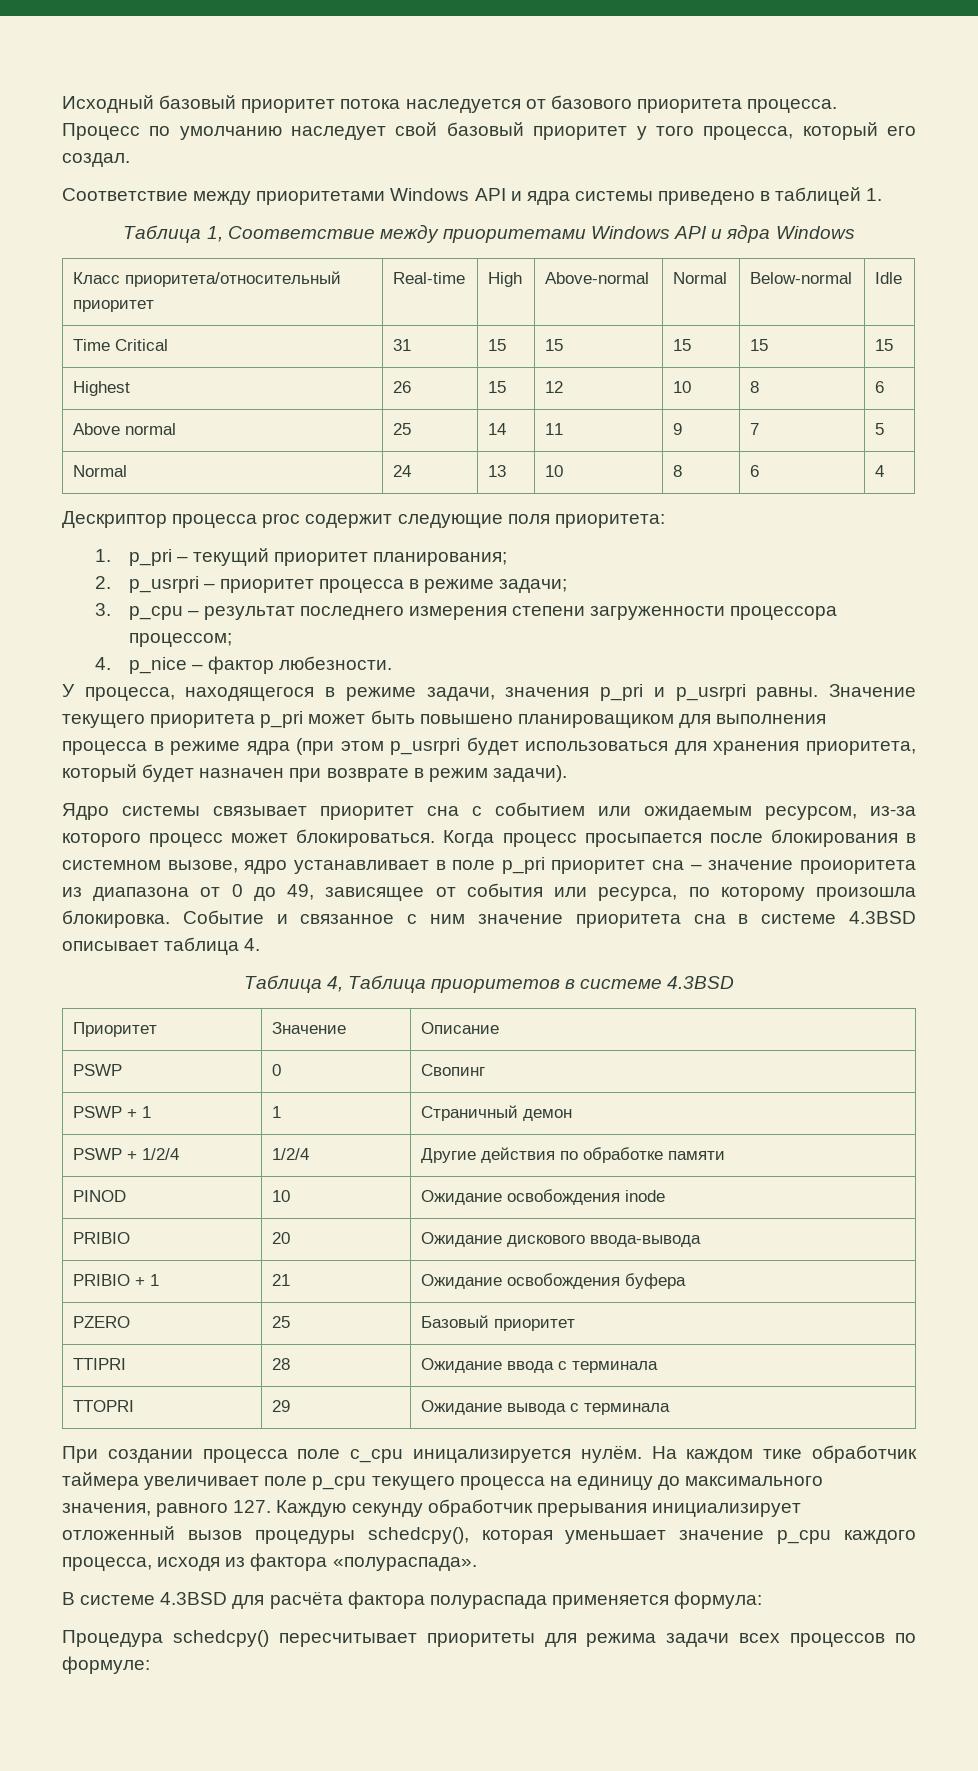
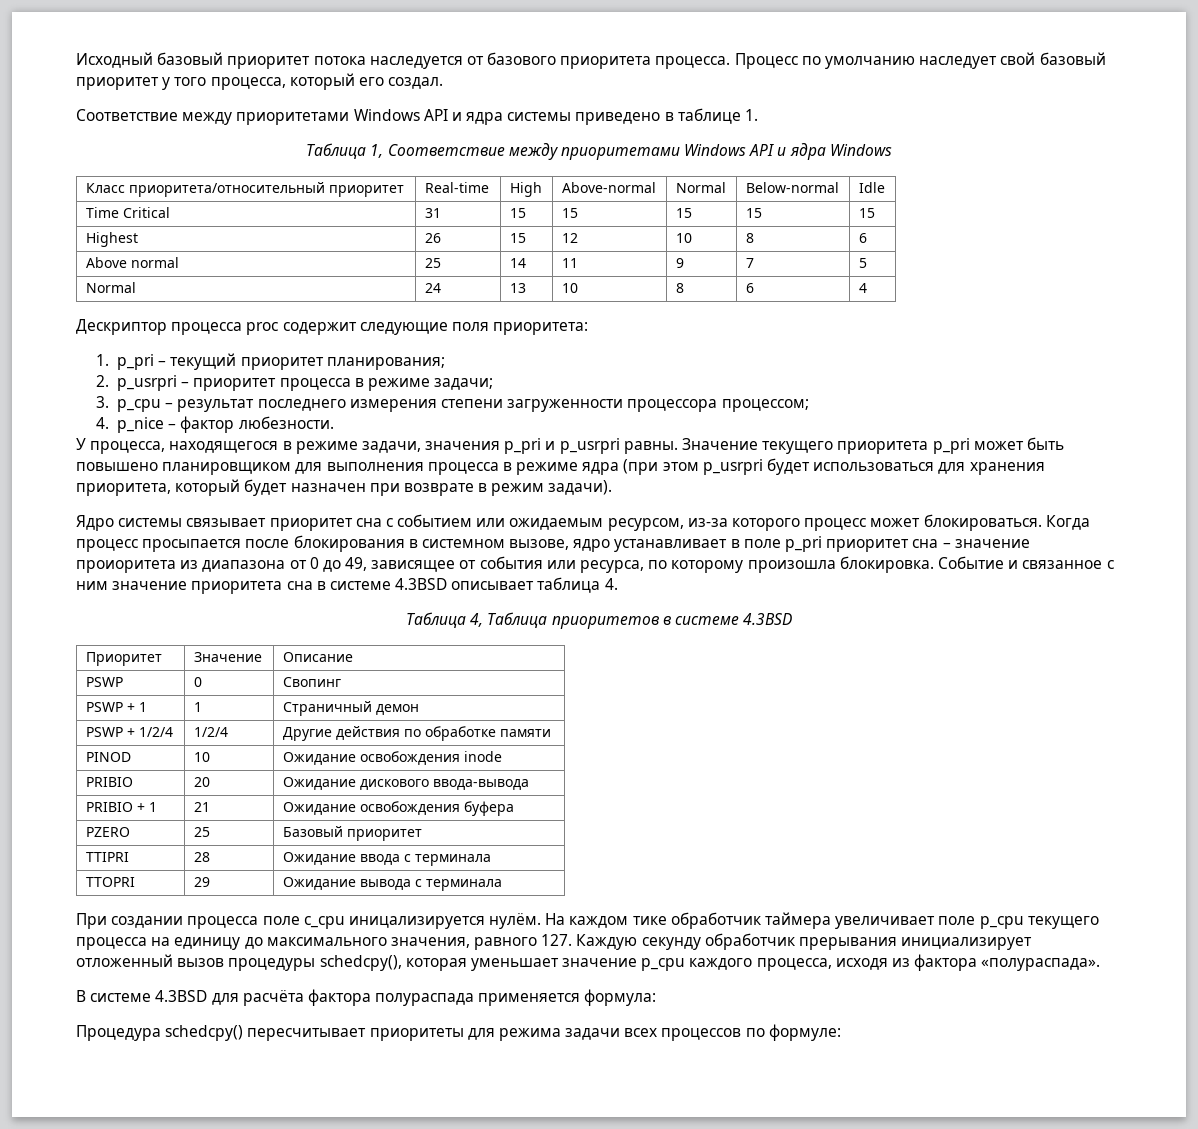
- Соответствие между приоритетами Windows API и ядра системы приведено в таблицей 1.
+ Соответствие между приоритетами Windows API и ядра системы приведено в таблице 1.
- Значение текущего приоритета p_pri может быть повышено планироващиком для выполнения процесса в режиме ядра (при этом p_usrpri будет использоваться для хранения приоритета, который будет назначен при возврате в режим задачи).
+ Значение текущего приоритета p_pri может быть повышено планировщиком для выполнения процесса в режиме ядра (при этом p_usrpri будет использоваться для хранения приоритета, который будет назначен при возврате в режим задачи).

